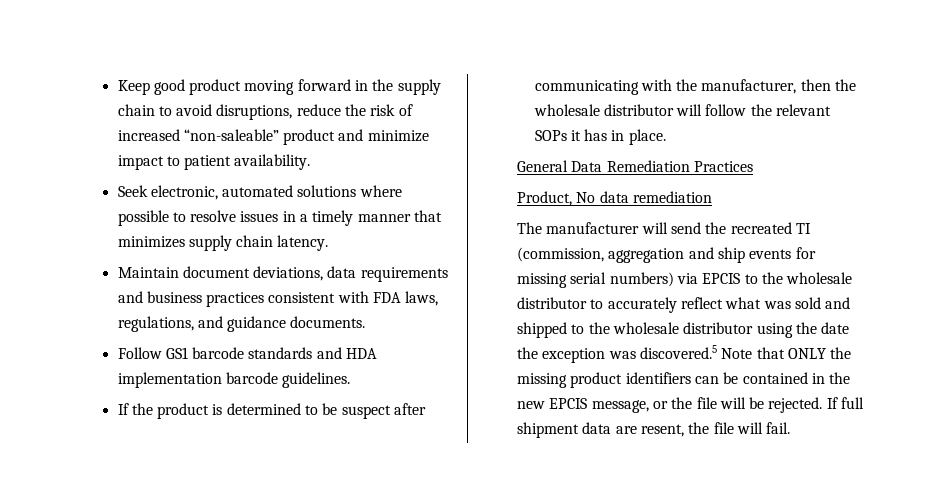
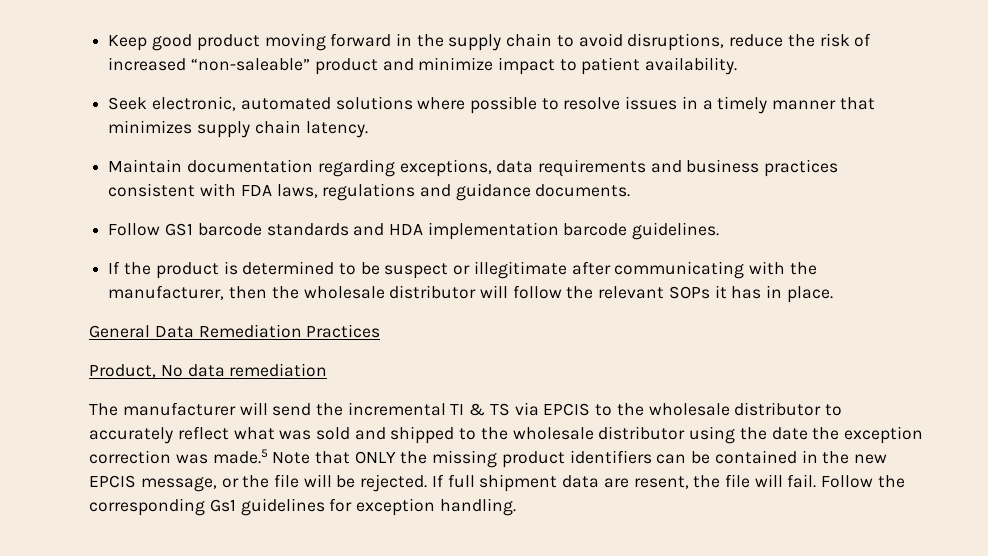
- Maintain document deviations, data requirements and business practices consistent with FDA laws, regulations, and guidance documents.
+ Maintain documentation regarding exceptions, data requirements and business practices consistent with FDA laws, regulations and guidance documents.
- If the product is determined to be suspect after communicating with the manufacturer, then the wholesale distributor will follow the relevant SOPs it has in place.
+ If the product is determined to be suspect or illegitimate after communicating with the manufacturer, then the wholesale distributor will follow the relevant SOPs it has in place.
- The manufacturer will send the recreated TI (commission, aggregation and ship events for missing serial numbers) via EPCIS to the wholesale distributor to accurately reflect what was sold and shipped to the wholesale distributor using the date the exception was discovered.5 Note that ONLY the missing product identifiers can be contained in the new EPCIS message, or the file will be rejected.
+ The manufacturer will send the incremental TI & TS via EPCIS to the wholesale distributor to accurately reflect what was sold and shipped to the wholesale distributor using the date the exception correction was made.5 Note that ONLY the missing product identifiers can be contained in the new EPCIS message, or the file will be rejected.
+ Follow the corresponding Gs1 guidelines for exception handling.

